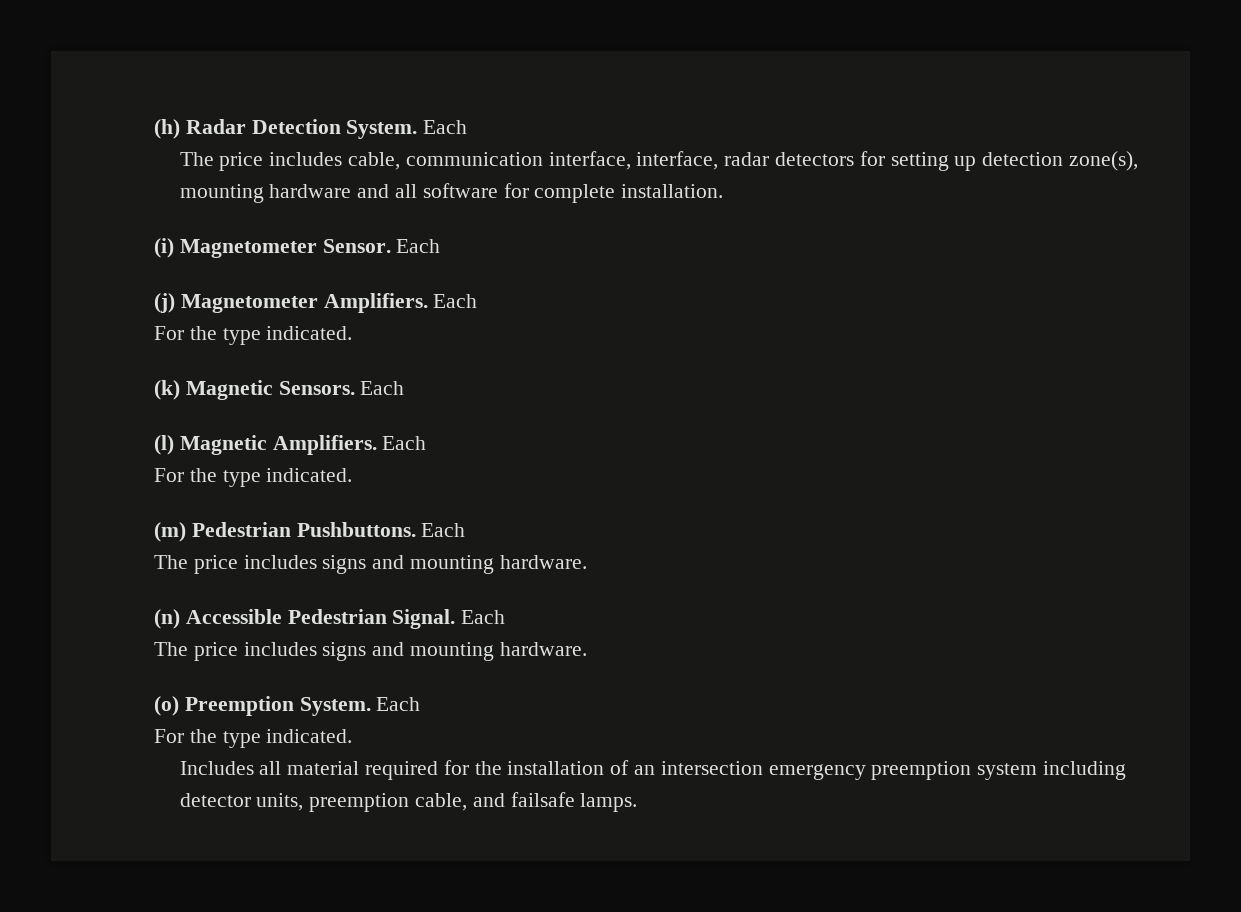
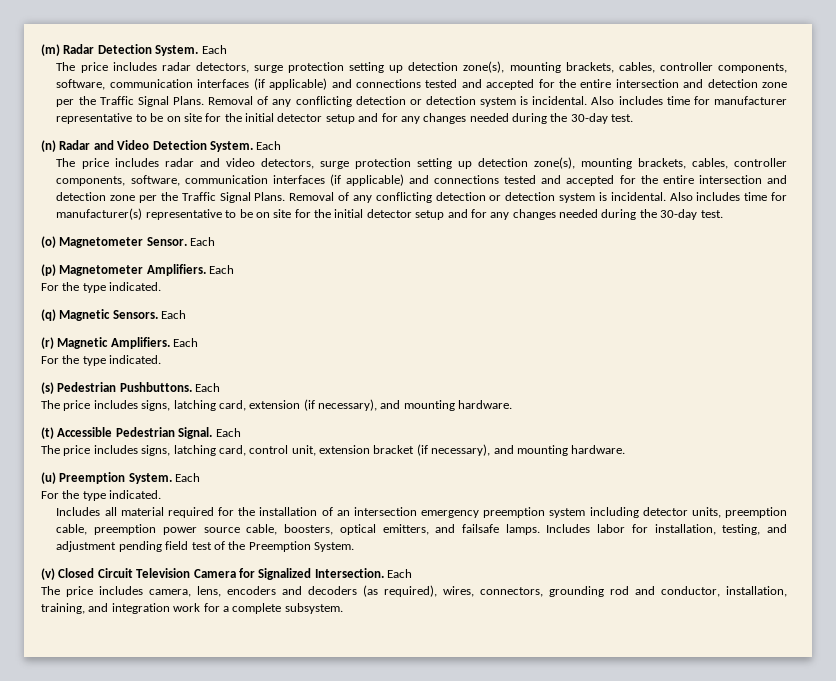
- (h) Radar Detection System.
+ (m) Radar Detection System.
- The price includes cable, communication interface, interface, radar detectors for setting up detection zone(s), mounting hardware and all software for complete installation.
- (i) Magnetometer Sensor.
+ The price includes radar detectors, surge protection setting up detection zone(s), mounting brackets, cables, controller components, software, communication interfaces (if applicable) and connections tested and accepted for the entire intersection and detection zone per the Traffic Signal Plans. Removal of any conflicting detection or detection system is incidental. Also includes time for manufacturer representative to be on site for the initial detector setup and for any changes needed during the 30-day test.
+ (n) Radar and Video Detection System. Each
+ The price includes radar and video detectors, surge protection setting up detection zone(s), mounting brackets, cables, controller components, software, communication interfaces (if applicable) and connections tested and accepted for the entire intersection and detection zone per the Traffic Signal Plans. Removal of any conflicting detection or detection system is incidental. Also includes time for manufacturer(s) representative to be on site for the initial detector setup and for any changes needed during the 30-day test.
+ (o) Magnetometer Sensor.
- (j) Magnetometer Amplifiers.
+ (p) Magnetometer Amplifiers.
- (k) Magnetic Sensors.
+ (q) Magnetic Sensors.
- (l) Magnetic Amplifiers.
+ (r) Magnetic Amplifiers.
- (m) Pedestrian Pushbuttons. Each
- The price includes signs and mounting hardware.
- (n) Accessible Pedestrian Signal. Each
- The price includes signs and mounting hardware.
- (o) Preemption System.
+ (s) Pedestrian Pushbuttons. Each
+ The price includes signs, latching card, extension (if necessary), and mounting hardware.
+ (t) Accessible Pedestrian Signal. Each
+ The price includes signs, latching card, control unit, extension bracket (if necessary), and mounting hardware.
+ (u) Preemption System.
- Includes all material required for the installation of an intersection emergency preemption system including detector units, preemption cable, and failsafe lamps.
+ Includes all material required for the installation of an intersection emergency preemption system including detector units, preemption cable, preemption power source cable, boosters, optical emitters, and failsafe lamps. Includes labor for installation, testing, and adjustment pending field test of the Preemption System.
+ (v) Closed Circuit Television Camera for Signalized Intersection. Each
+ The price includes camera, lens, encoders and decoders (as required), wires, connectors, grounding rod and conductor, installation, training, and integration work for a complete subsystem.

